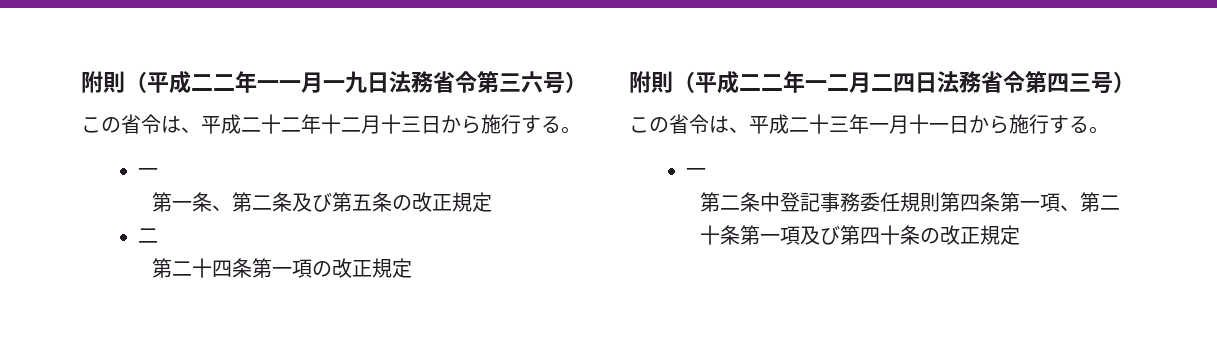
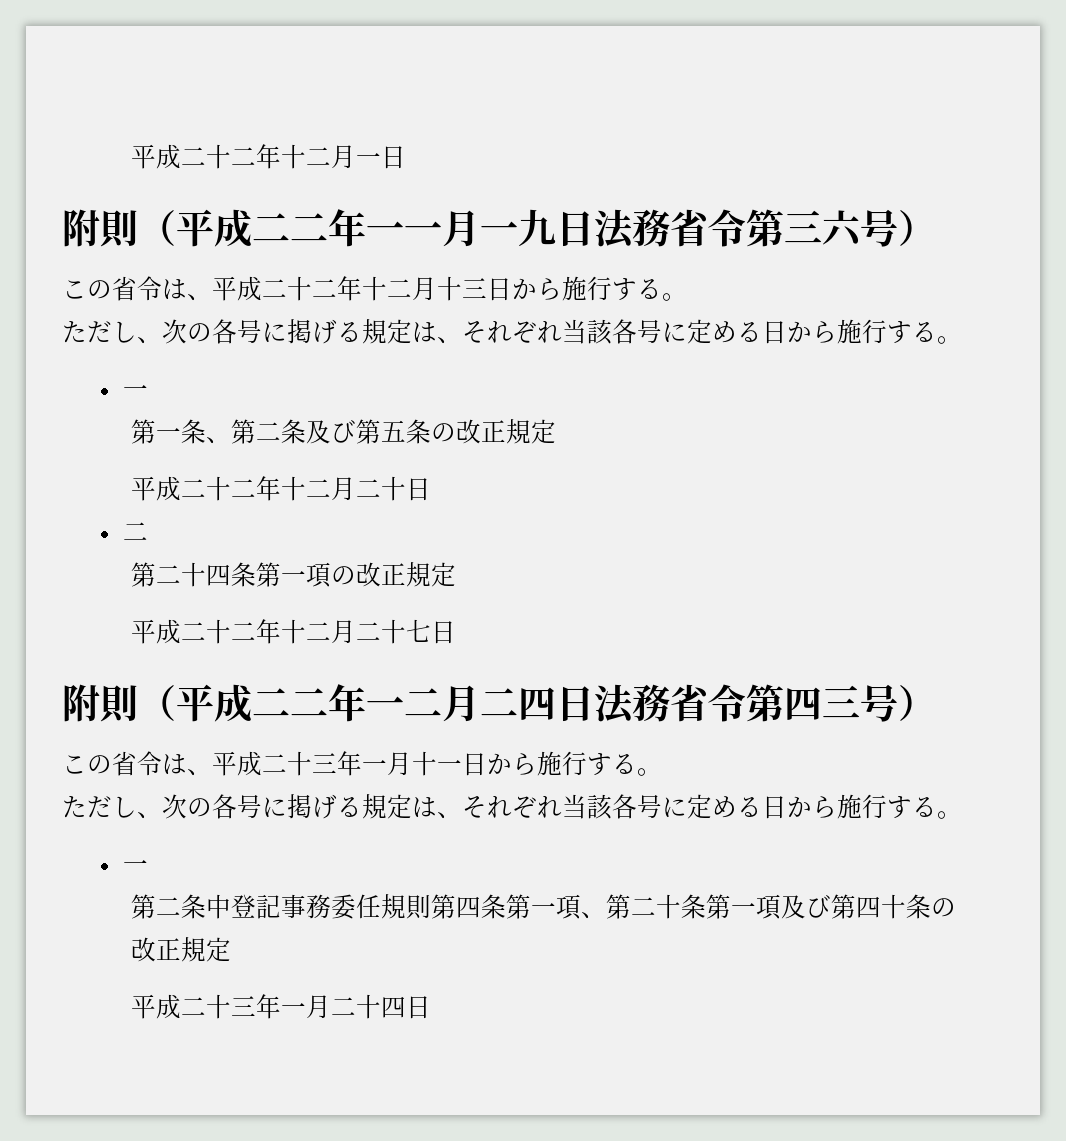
+ 平成二十二年十二月一日
  この省令は、平成二十二年十二月十三日から施行する。
+ ただし、次の各号に掲げる規定は、それぞれ当該各号に定める日から施行する。
+ 平成二十二年十二月二十日
+ 平成二十二年十二月二十七日
  この省令は、平成二十三年一月十一日から施行する。
+ ただし、次の各号に掲げる規定は、それぞれ当該各号に定める日から施行する。
+ 平成二十三年一月二十四日

